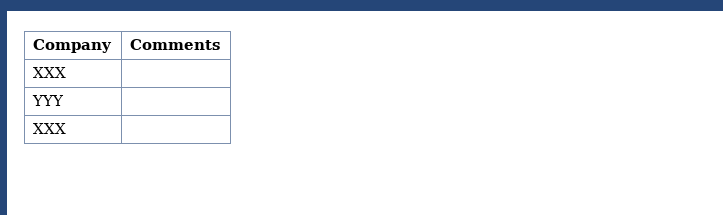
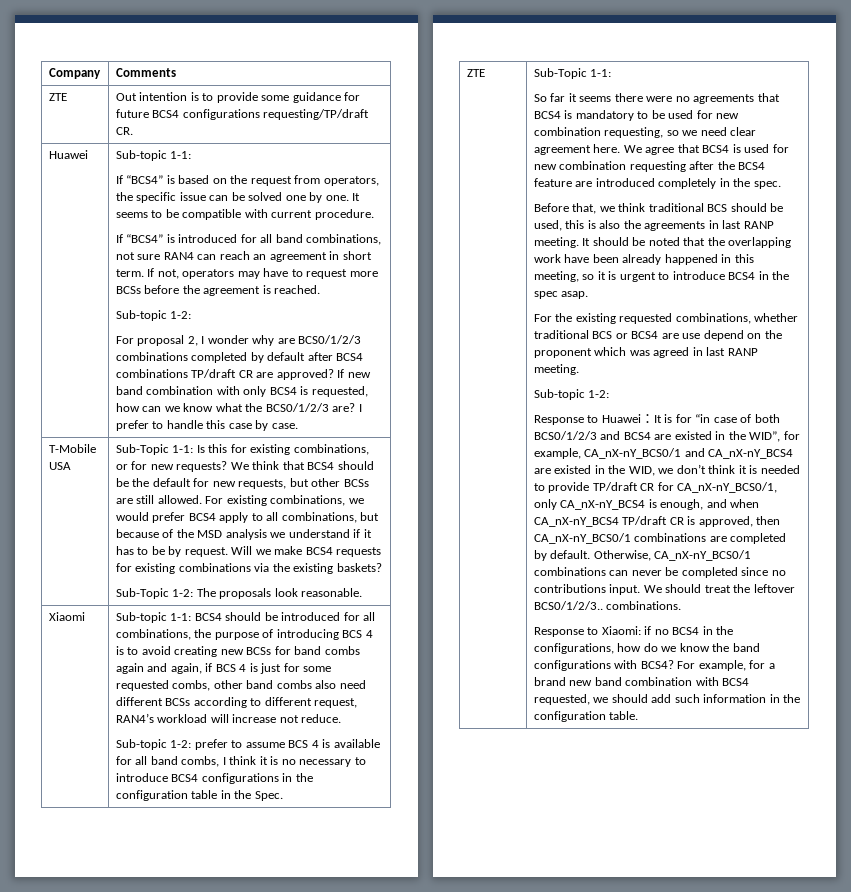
  Company | Comments
- XXX |
- YYY |
- XXX |
+ ZTE | Out intention is to provide some guidance for future BCS4 configurations requesting/TP/draft CR.
+ Huawei | Sub-topic 1-1:
+ If “BCS4” is based on the request from operators, the specific issue can be solved one by one. It seems to be compatible with current procedure.
+ If “BCS4” is introduced for all band combinations, not sure RAN4 can reach an agreement in short term. If not, operators may have to request more BCSs before the agreement is reached.
+ Sub-topic 1-2:
+ For proposal 2, I wonder why are BCS0/1/2/3 combinations completed by default after BCS4 combinations TP/draft CR are approved? If new band combination with only BCS4 is requested, how can we know what the BCS0/1/2/3 are? I prefer to handle this case by case.
+ T-Mobile USA | Sub-Topic 1-1: Is this for existing combinations, or for new requests? We think that BCS4 should be the default for new requests, but other BCSs are still allowed. For existing combinations, we would prefer BCS4 apply to all combinations, but because of the MSD analysis we understand if it has to be by request. Will we make BCS4 requests for existing combinations via the existing baskets?
+ Sub-Topic 1-2: The proposals look reasonable.
+ Xiaomi | Sub-topic 1-1: BCS4 should be introduced for all combinations, the purpose of introducing BCS 4 is to avoid creating new BCSs for band combs again and again, if BCS 4 is just for some requested combs, other band combs also need different BCSs according to different request, RAN4’s workload will increase not reduce.
+ Sub-topic 1-2: prefer to assume BCS 4 is available for all band combs, I think it is no necessary to introduce BCS4 configurations in the configuration table in the Spec.
+ ZTE | Sub-Topic 1-1:
+ So far it seems there were no agreements that BCS4 is mandatory to be used for new combination requesting, so we need clear agreement here. We agree that BCS4 is used for new combination requesting after the BCS4 feature are introduced completely in the spec.
+ Before that, we think traditional BCS should be used, this is also the agreements in last RANP meeting. It should be noted that the overlapping work have been already happened in this meeting, so it is urgent to introduce BCS4 in the spec asap.
+ For the existing requested combinations, whether traditional BCS or BCS4 are use depend on the proponent which was agreed in last RANP meeting.
+ Sub-topic 1-2:
+ Response to Huawei：It is for “in case of both BCS0/1/2/3 and BCS4 are existed in the WID”, for example, CA_nX-nY_BCS0/1 and CA_nX-nY_BCS4 are existed in the WID, we don’t think it is needed to provide TP/draft CR for CA_nX-nY_BCS0/1, only CA_nX-nY_BCS4 is enough, and when CA_nX-nY_BCS4 TP/draft CR is approved, then CA_nX-nY_BCS0/1 combinations are completed by default. Otherwise, CA_nX-nY_BCS0/1 combinations can never be completed since no contributions input. We should treat the leftover BCS0/1/2/3.. combinations.
+ Response to Xiaomi: if no BCS4 in the configurations, how do we know the band configurations with BCS4? For example, for a brand new band combination with BCS4 requested, we should add such information in the configuration table.

